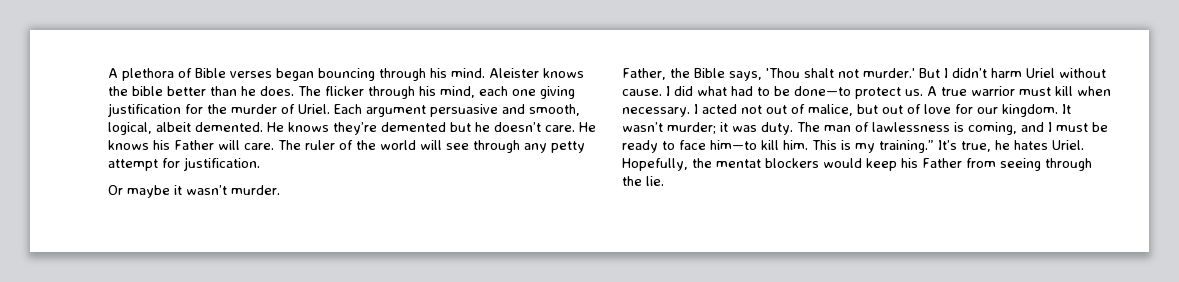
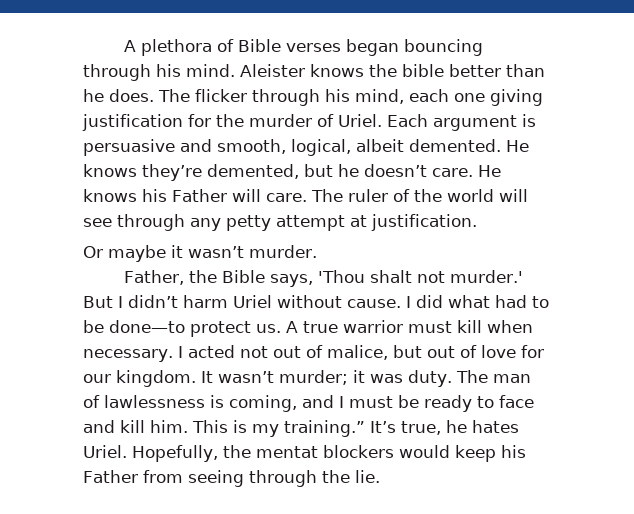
- Each argument persuasive and smooth, logical, albeit demented.
+ Each argument is persuasive and smooth, logical, albeit demented.
- He knows they’re demented but he doesn’t care.
+ He knows they’re demented, but he doesn’t care.
- The ruler of the world will see through any petty attempt for justification.
+ The ruler of the world will see through any petty attempt at justification.
- The man of lawlessness is coming, and I must be ready to face him—to kill him.
+ The man of lawlessness is coming, and I must be ready to face and kill him.

